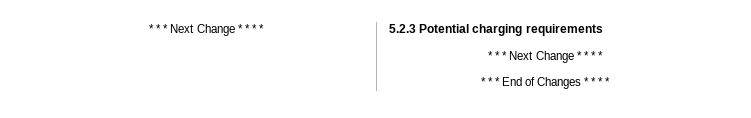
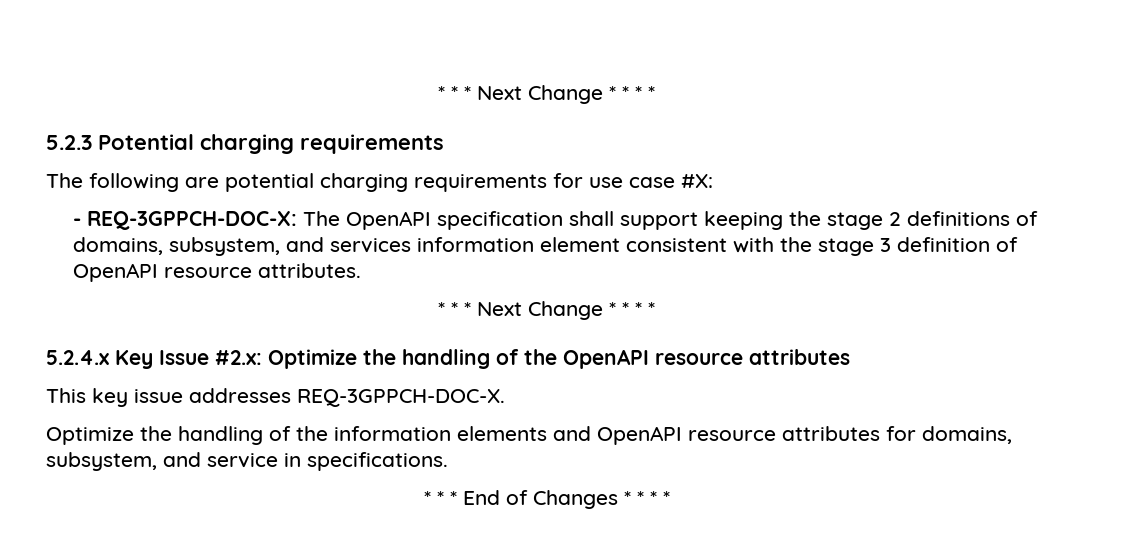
  5.2.3 Potential charging requirements
+ The following are potential charging requirements for use case #X:
+ - REQ-3GPPCH-DOC-X: The OpenAPI specification shall support keeping the stage 2 definitions of domains, subsystem, and services information element consistent with the stage 3 definition of OpenAPI resource attributes.
  * * * Next Change * * * *
+ 5.2.4.x Key Issue #2.x: Optimize the handling of the OpenAPI resource attributes
+ This key issue addresses REQ-3GPPCH-DOC-X.
+ Optimize the handling of the information elements and OpenAPI resource attributes for domains, subsystem, and service in specifications.

